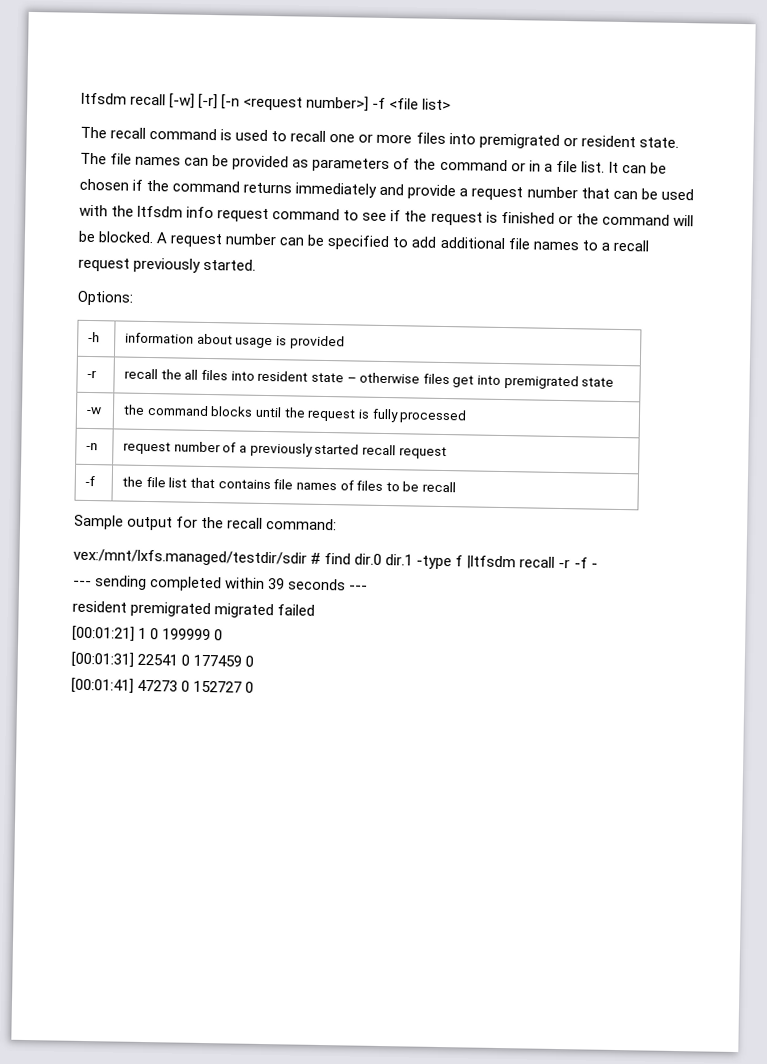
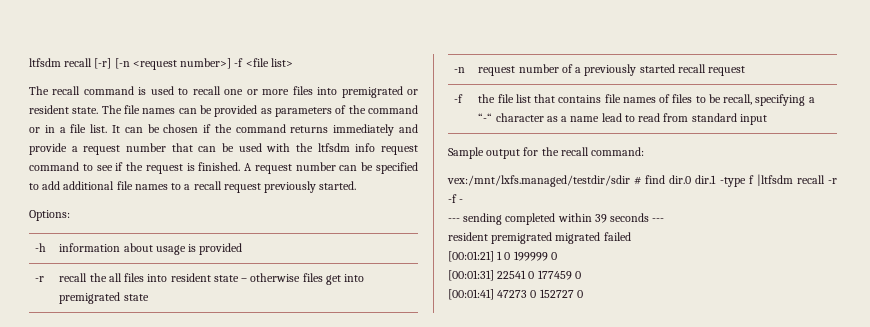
- ltfsdm recall [-w] [-r] [-n <request number>] -f <file list>
+ ltfsdm recall [-r] [-n <request number>] -f <file list>
- It can be chosen if the command returns immediately and provide a request number that can be used with the ltfsdm info request command to see if the request is finished or the command will be blocked.
+ It can be chosen if the command returns immediately and provide a request number that can be used with the ltfsdm info request command to see if the request is finished.
- -w | the command blocks until the request is fully processed
- -f | the file list that contains file names of files to be recall
+ -f | the file list that contains file names of files to be recall, specifying a “-“ character as a name lead to read from standard input

